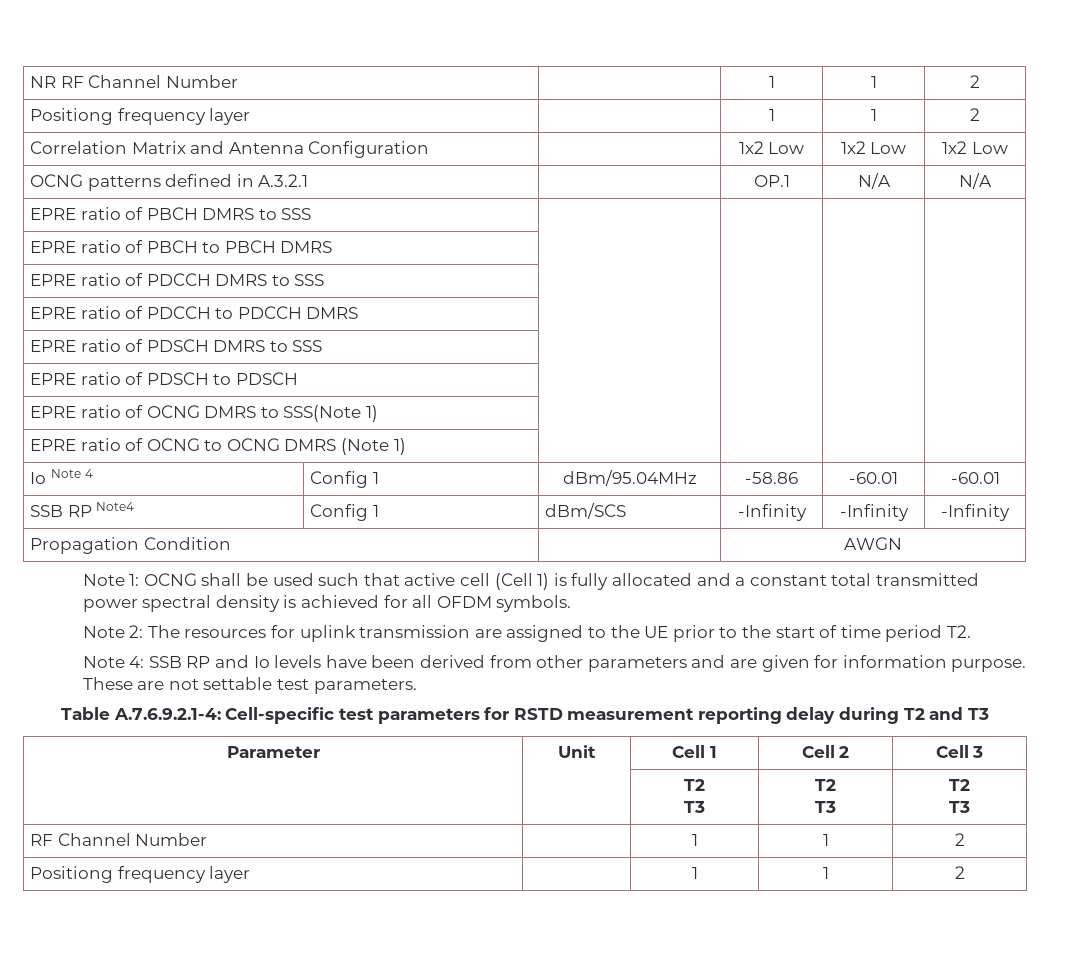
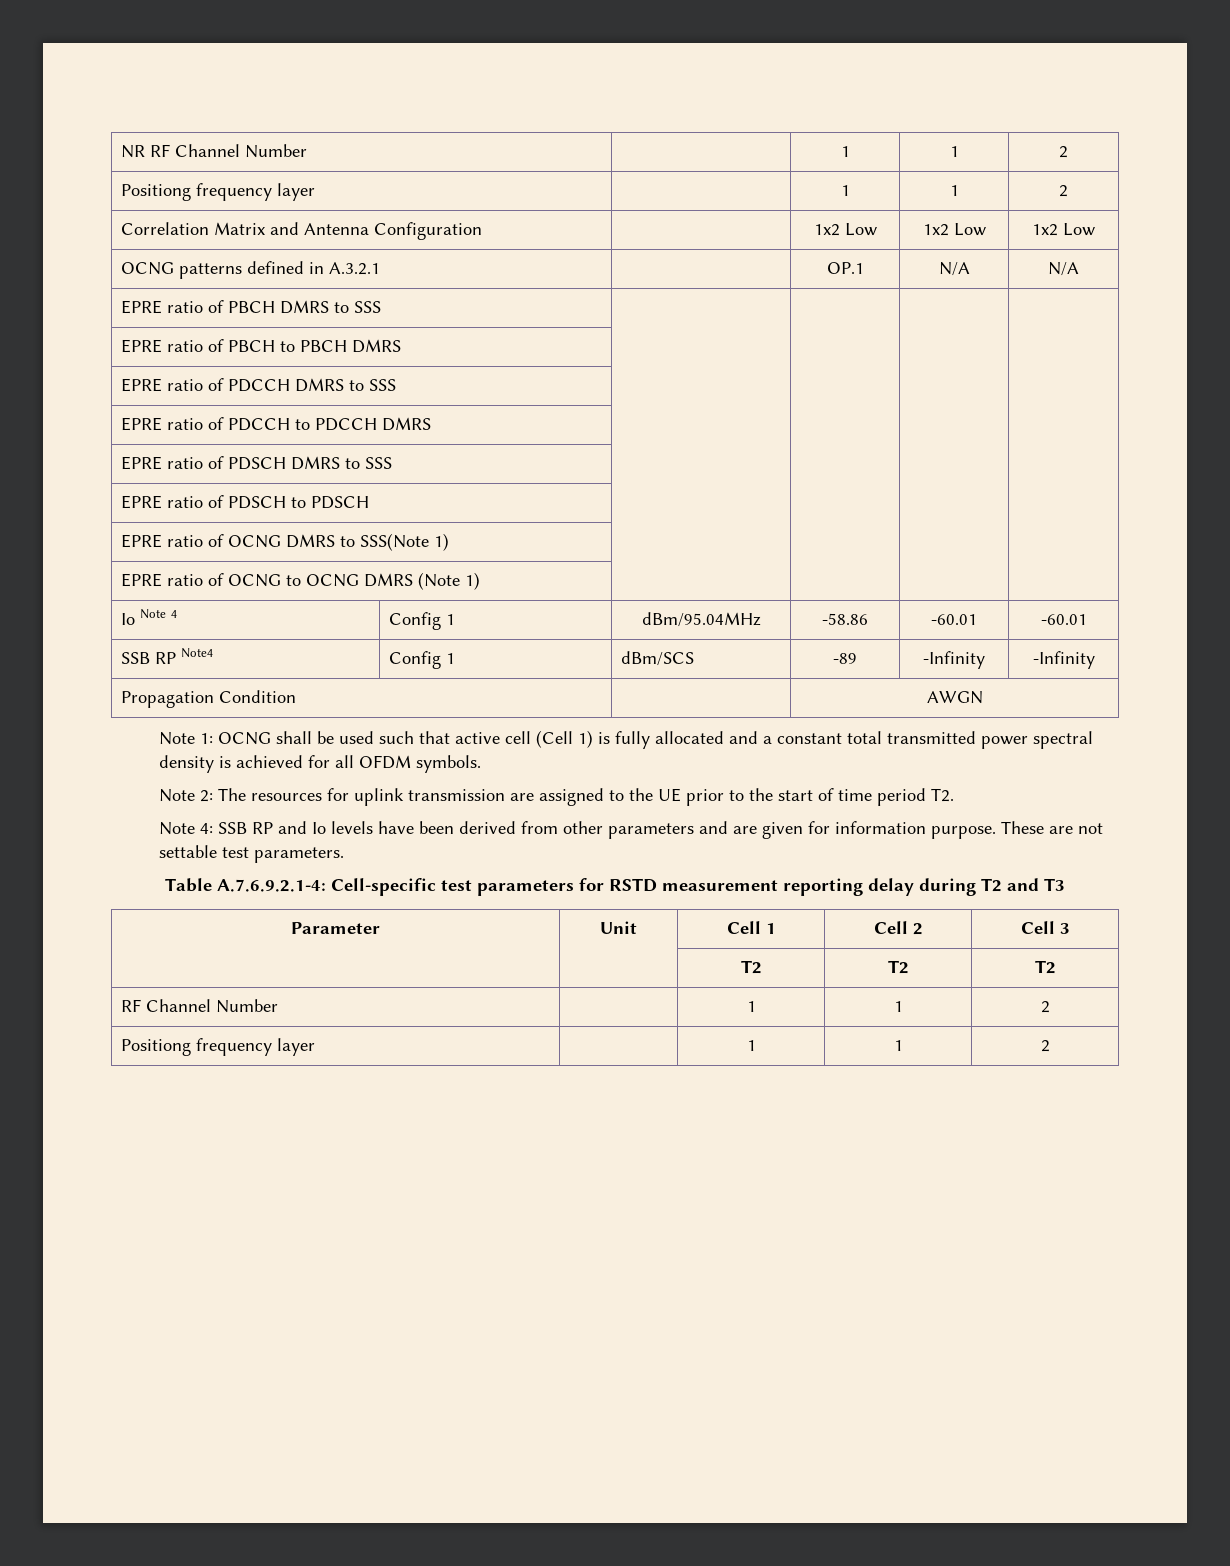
- SSB RP Note4 | Config 1 | dBm/SCS | -Infinity | -Infinity | -Infinity
+ SSB RP Note4 | Config 1 | dBm/SCS | -89 | -Infinity | -Infinity
- | | T2
- T3 | T2
- T3 | T2
- T3
+ | | T2 | T2 | T2

